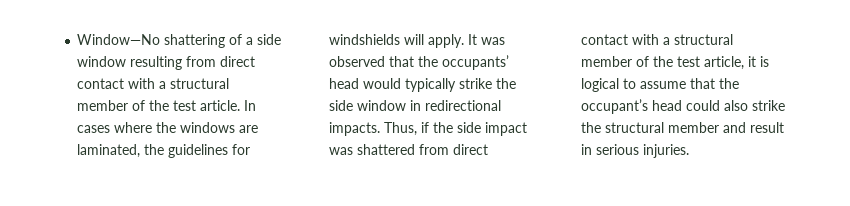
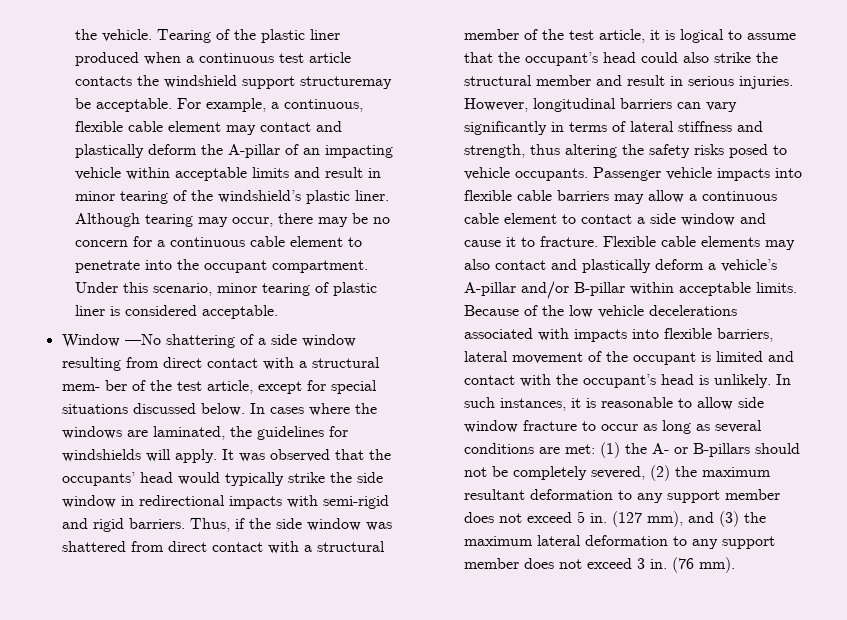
- Window—No shattering of a side window resulting from direct contact with a structural member of the test article.
+ the vehicle. Tearing of the plastic liner produced when a continuous test article contacts the windshield support structuremay be acceptable. For example, a continuous, flexible cable element may contact and plastically deform the A-pillar of an impacting vehicle within acceptable limits and result in minor tearing of the windshield’s plastic liner. Although tearing may occur, there may be no concern for a continuous cable element to penetrate into the occupant compartment. Under this scenario, minor tearing of plastic liner is considered acceptable.
+ Window —No shattering of a side window resulting from direct contact with a structural mem- ber of the test article, except for special situations discussed below.
- It was observed that the occupants’ head would typically strike the side window in redirectional impacts.
+ It was observed that the occupants’ head would typically strike the side window in redirectional impacts with semi-rigid and rigid barriers.
- Thus, if the side impact was shattered from direct contact with a structural member of the test article, it is logical to assume that the occupant’s head could also strike the structural member and result in serious injuries.
+ Thus, if the side window was shattered from direct contact with a structural member of the test article, it is logical to assume that the occupant’s head could also strike the structural member and result in serious injuries.
+ However, longitudinal barriers can vary significantly in terms of lateral stiffness and strength, thus altering the safety risks posed to vehicle occupants. Passenger vehicle impacts into flexible cable barriers may allow a continuous cable element to contact a side window and cause it to fracture. Flexible cable elements may also contact and plastically deform a vehicle’s A-pillar and/or B-pillar within acceptable limits. Because of the low vehicle decelerations associated with impacts into flexible barriers, lateral movement of the occupant is limited and contact with the occupant’s head is unlikely. In such instances, it is reasonable to allow side window fracture to occur as long as several conditions are met: (1) the A- or B-pillars should not be completely severed, (2) the maximum resultant deformation to any support member does not exceed 5 in. (127 mm), and (3) the maximum lateral deformation to any support member does not exceed 3 in. (76 mm).

